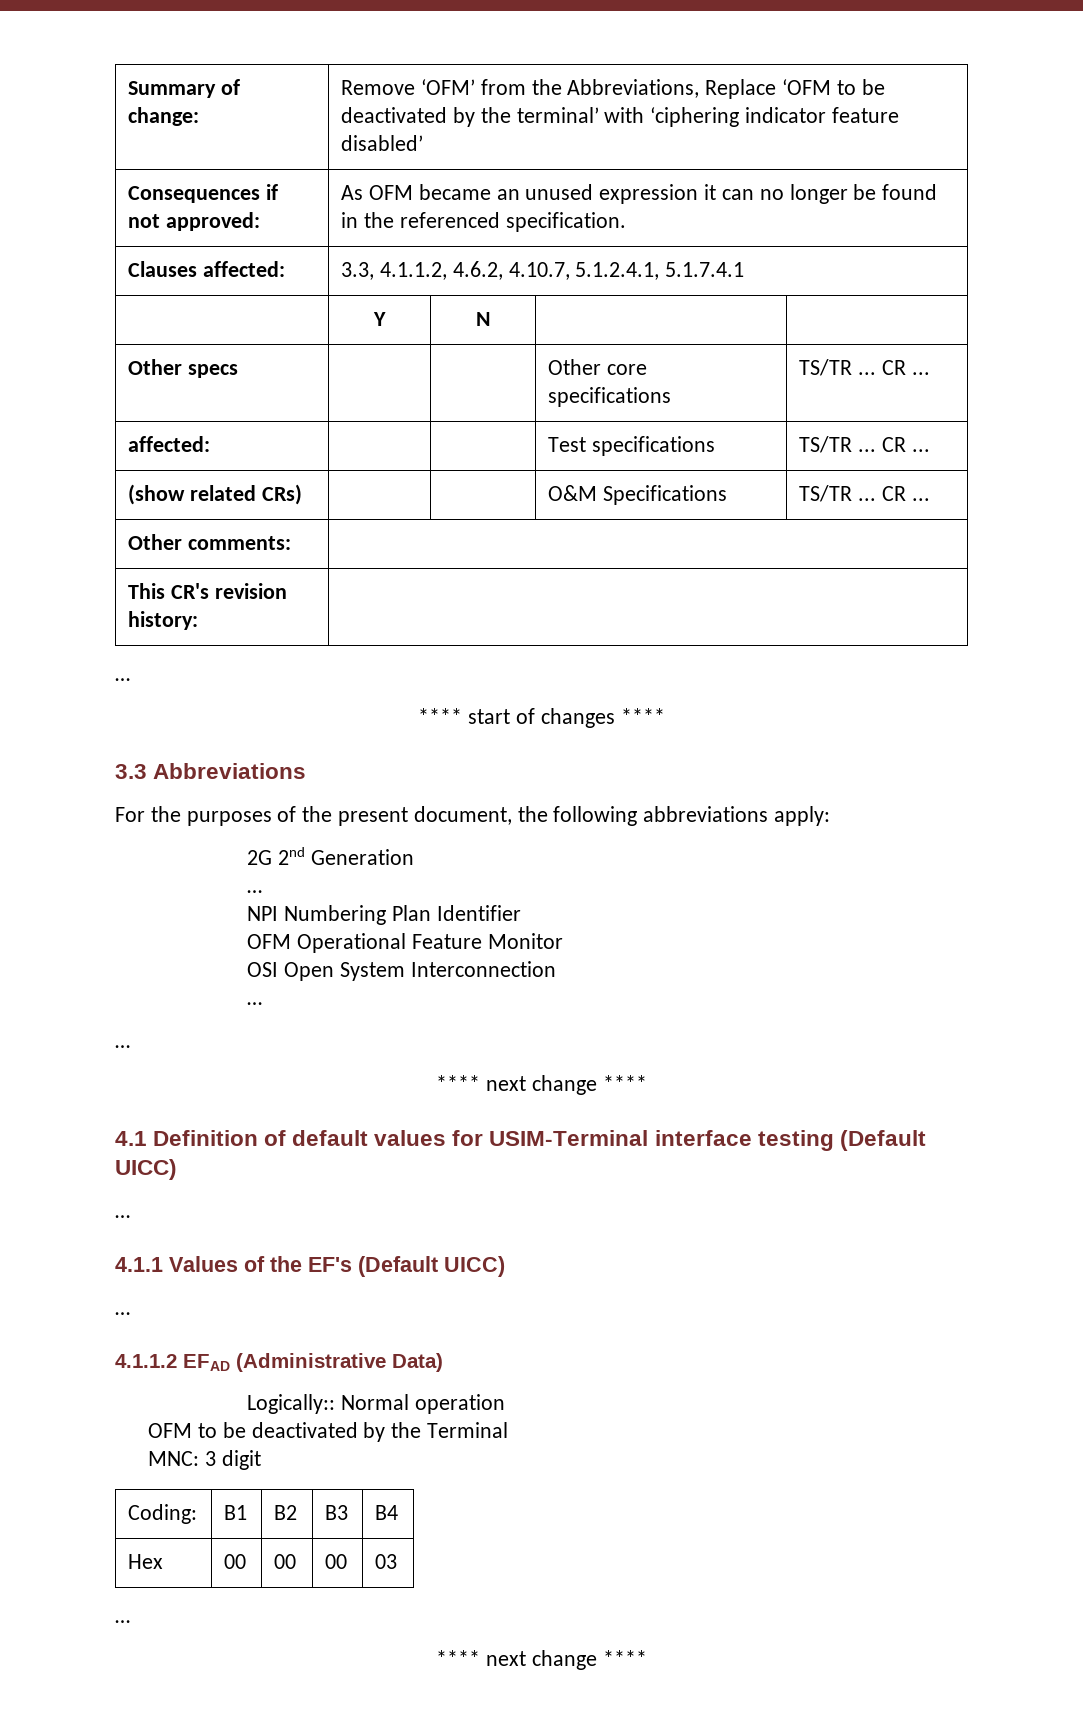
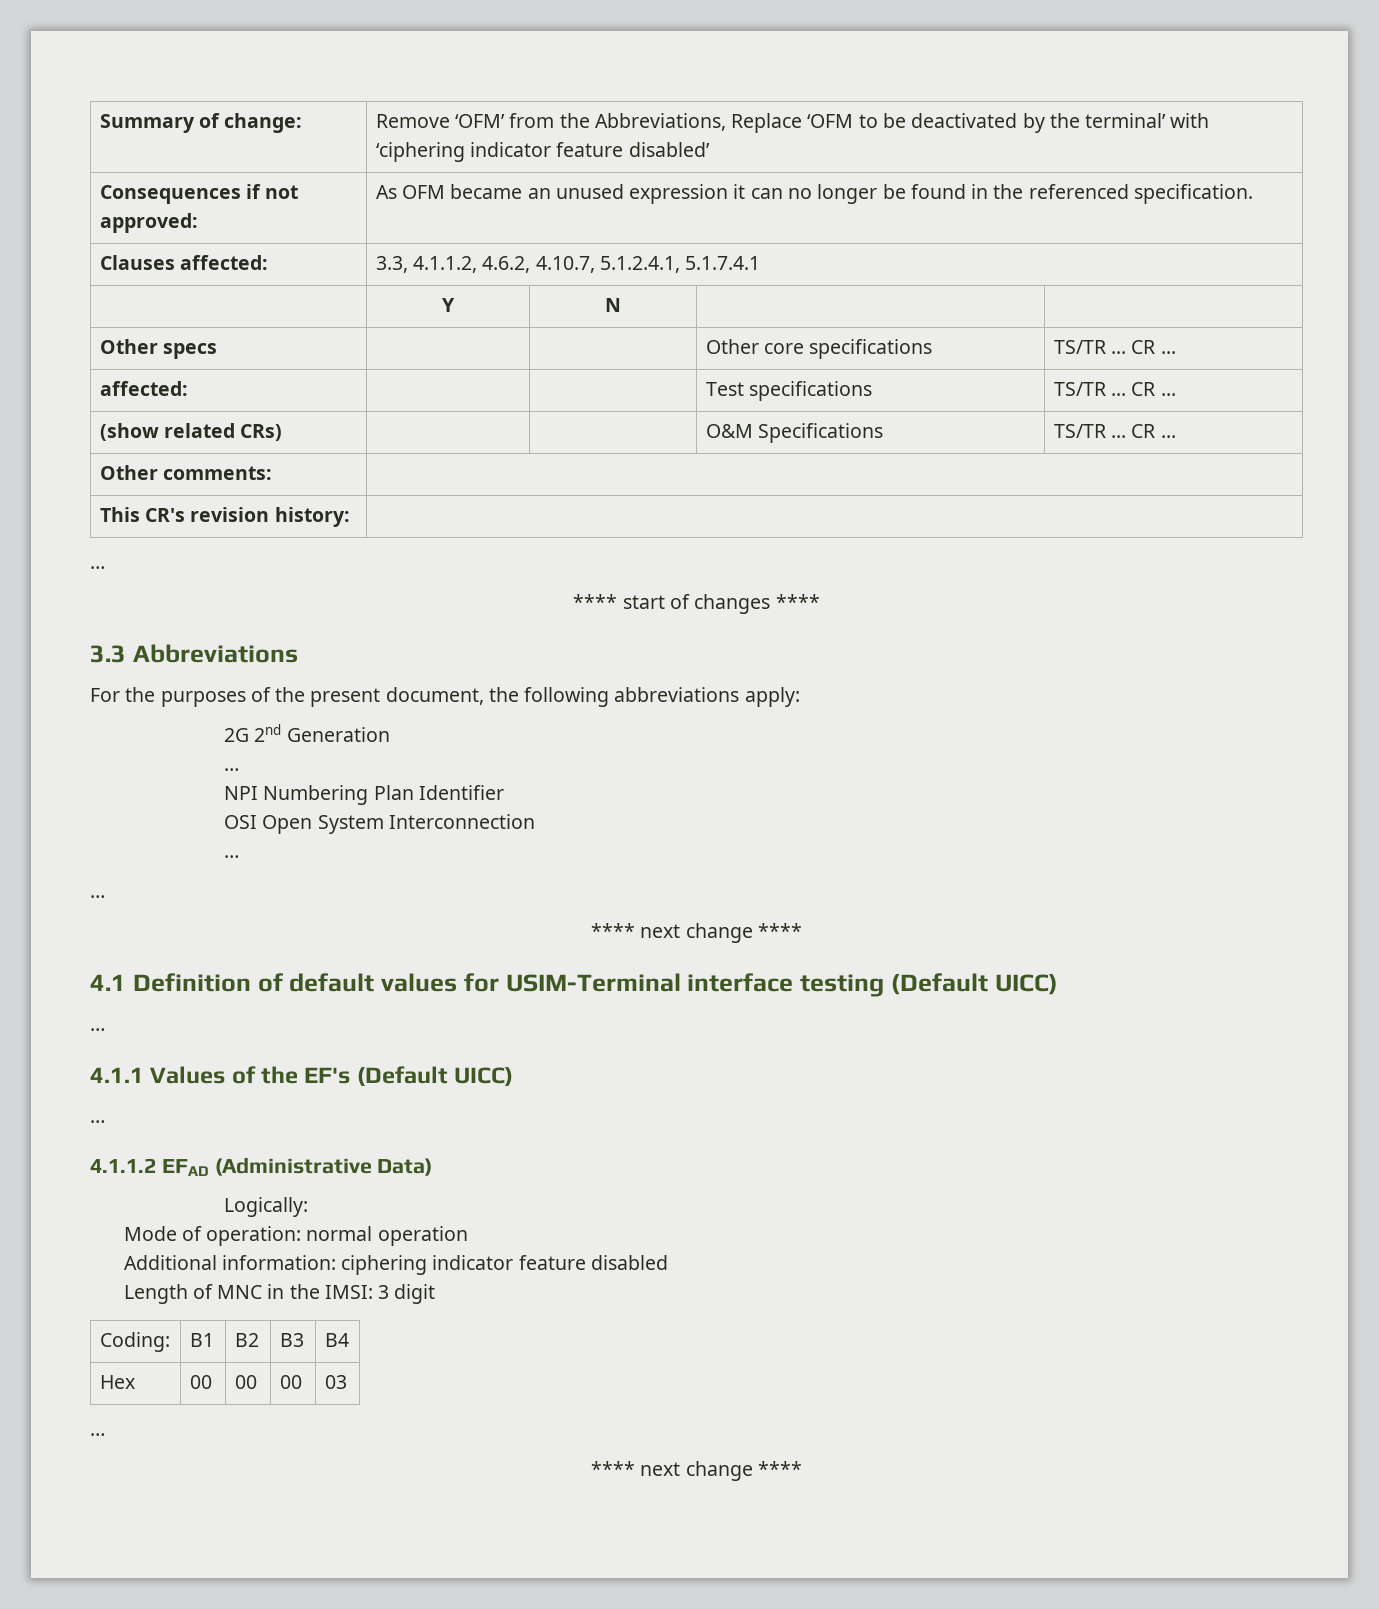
- OFM Operational Feature Monitor
- Logically:: Normal operation
- OFM to be deactivated by the Terminal
- MNC: 3 digit
+ Logically:
+ Mode of operation: normal operation
+ Additional information: ciphering indicator feature disabled
+ Length of MNC in the IMSI: 3 digit

